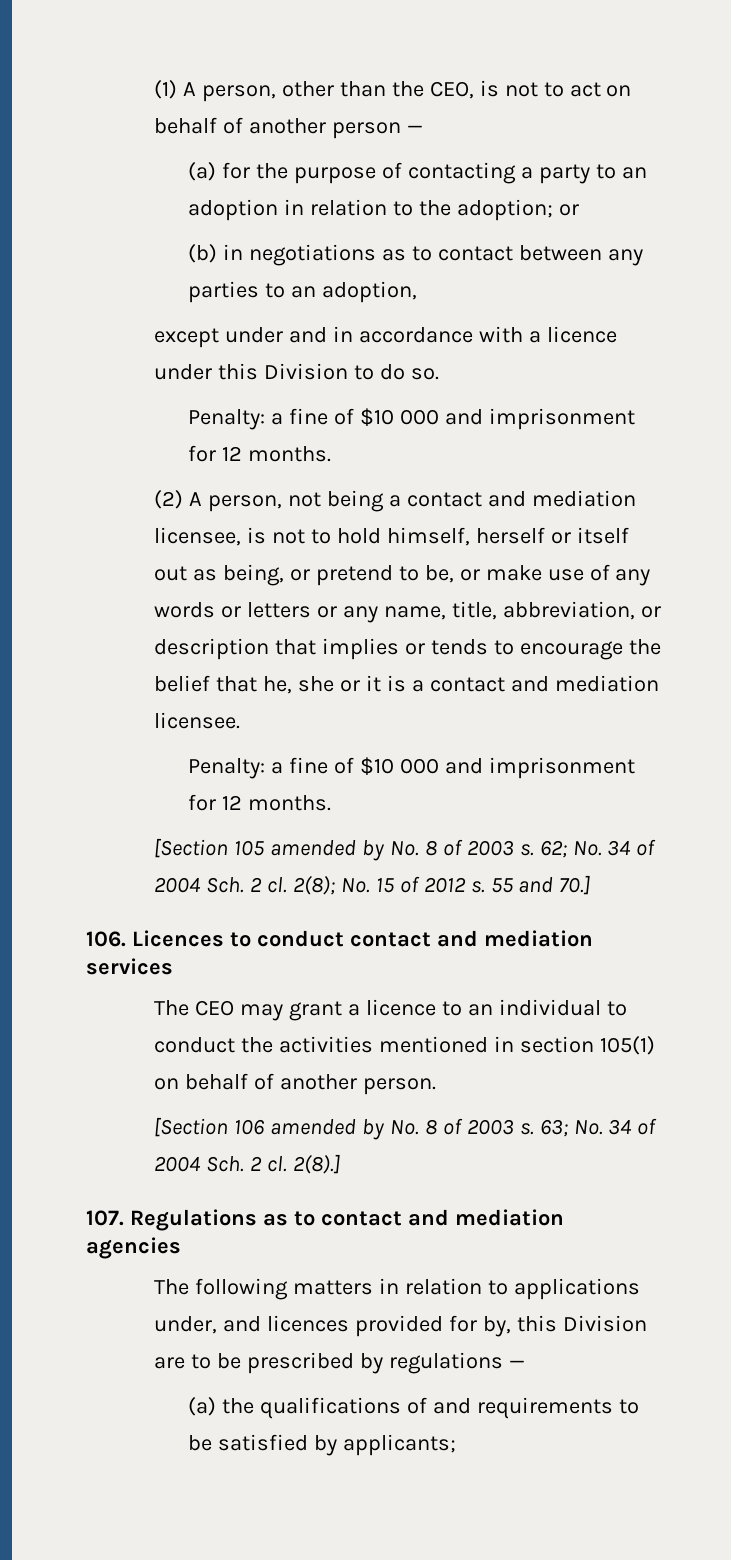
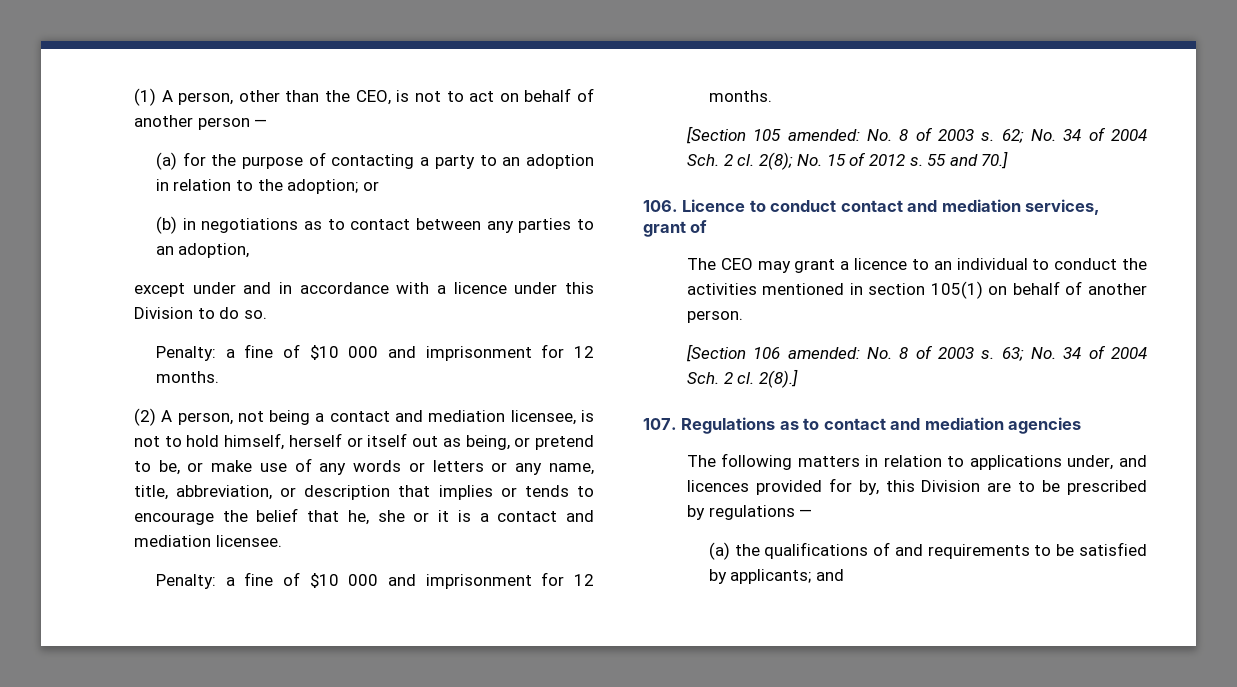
- [Section 105 amended by No. 8 of 2003 s.
+ [Section 105 amended: No. 8 of 2003 s.
- 106. Licences to conduct contact and mediation services
+ 106. Licence to conduct contact and mediation services, grant of
- [Section 106 amended by No. 8 of 2003 s.
+ [Section 106 amended: No. 8 of 2003 s.
- (a) the qualifications of and requirements to be satisfied by applicants;
+ (a) the qualifications of and requirements to be satisfied by applicants; and

